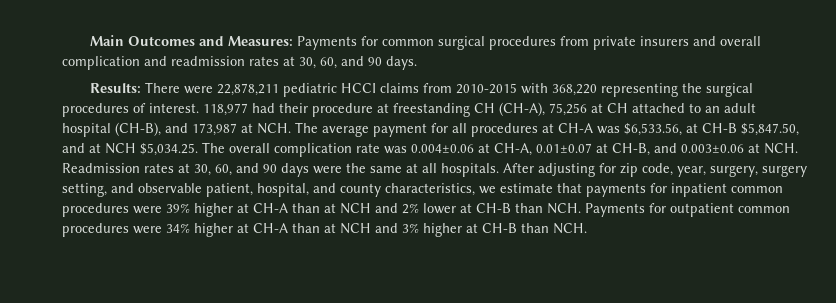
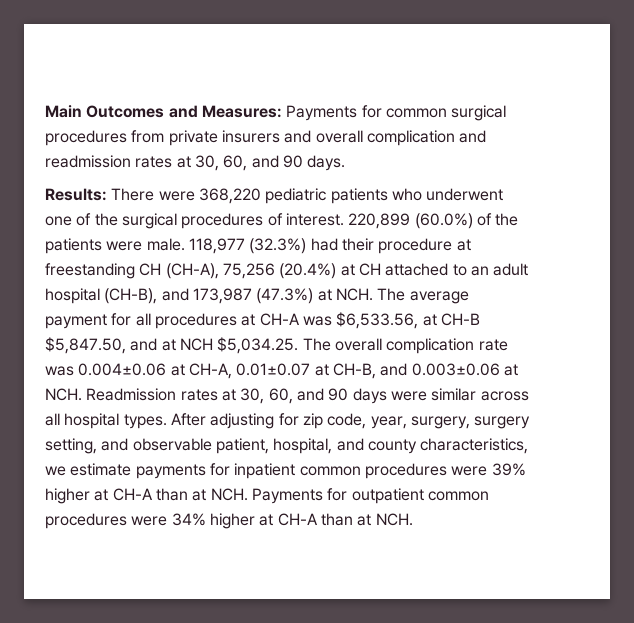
- Results: There were 22,878,211 pediatric HCCI claims from 2010-2015 with 368,220 representing the surgical procedures of interest.
+ Results: There were 368,220 pediatric patients who underwent one of the surgical procedures of interest.
- 118,977 had their procedure at freestanding CH (CH-A), 75,256 at CH attached to an adult hospital (CH-B), and 173,987 at NCH. The average payment for all procedures at CH-A was $6,533.56, at CH-B $5,847.50, and at NCH $5,034.25. The overall complication rate was 0.004±0.06 at CH-A, 0.01±0.07 at CH-B, and 0.003±0.06 at NCH. Readmission rates at 30, 60, and 90 days were the same at all hospitals.
+ 220,899 (60.0%) of the patients were male. 118,977 (32.3%) had their procedure at freestanding CH (CH-A), 75,256 (20.4%) at CH attached to an adult hospital (CH-B), and 173,987 (47.3%) at NCH. The average payment for all procedures at CH-A was $6,533.56, at CH-B $5,847.50, and at NCH $5,034.25. The overall complication rate was 0.004±0.06 at CH-A, 0.01±0.07 at CH-B, and 0.003±0.06 at NCH. Readmission rates at 30, 60, and 90 days were similar across all hospital types.
- After adjusting for zip code, year, surgery, surgery setting, and observable patient, hospital, and county characteristics, we estimate that payments for inpatient common procedures were 39% higher at CH-A than at NCH and 2% lower at CH-B than NCH. Payments for outpatient common procedures were 34% higher at CH-A than at NCH and 3% higher at CH-B than NCH.
+ After adjusting for zip code, year, surgery, surgery setting, and observable patient, hospital, and county characteristics, we estimate payments for inpatient common procedures were 39% higher at CH-A than at NCH. Payments for outpatient common procedures were 34% higher at CH-A than at NCH.

